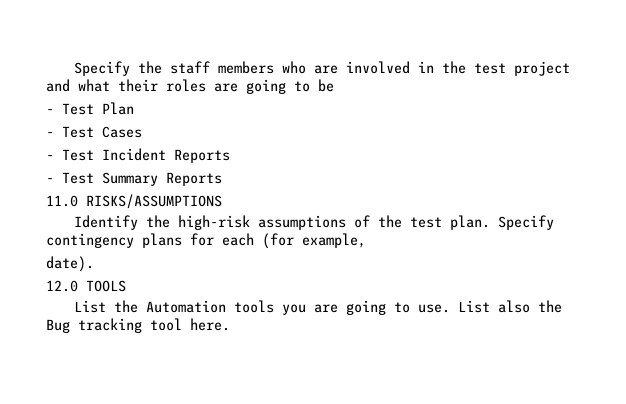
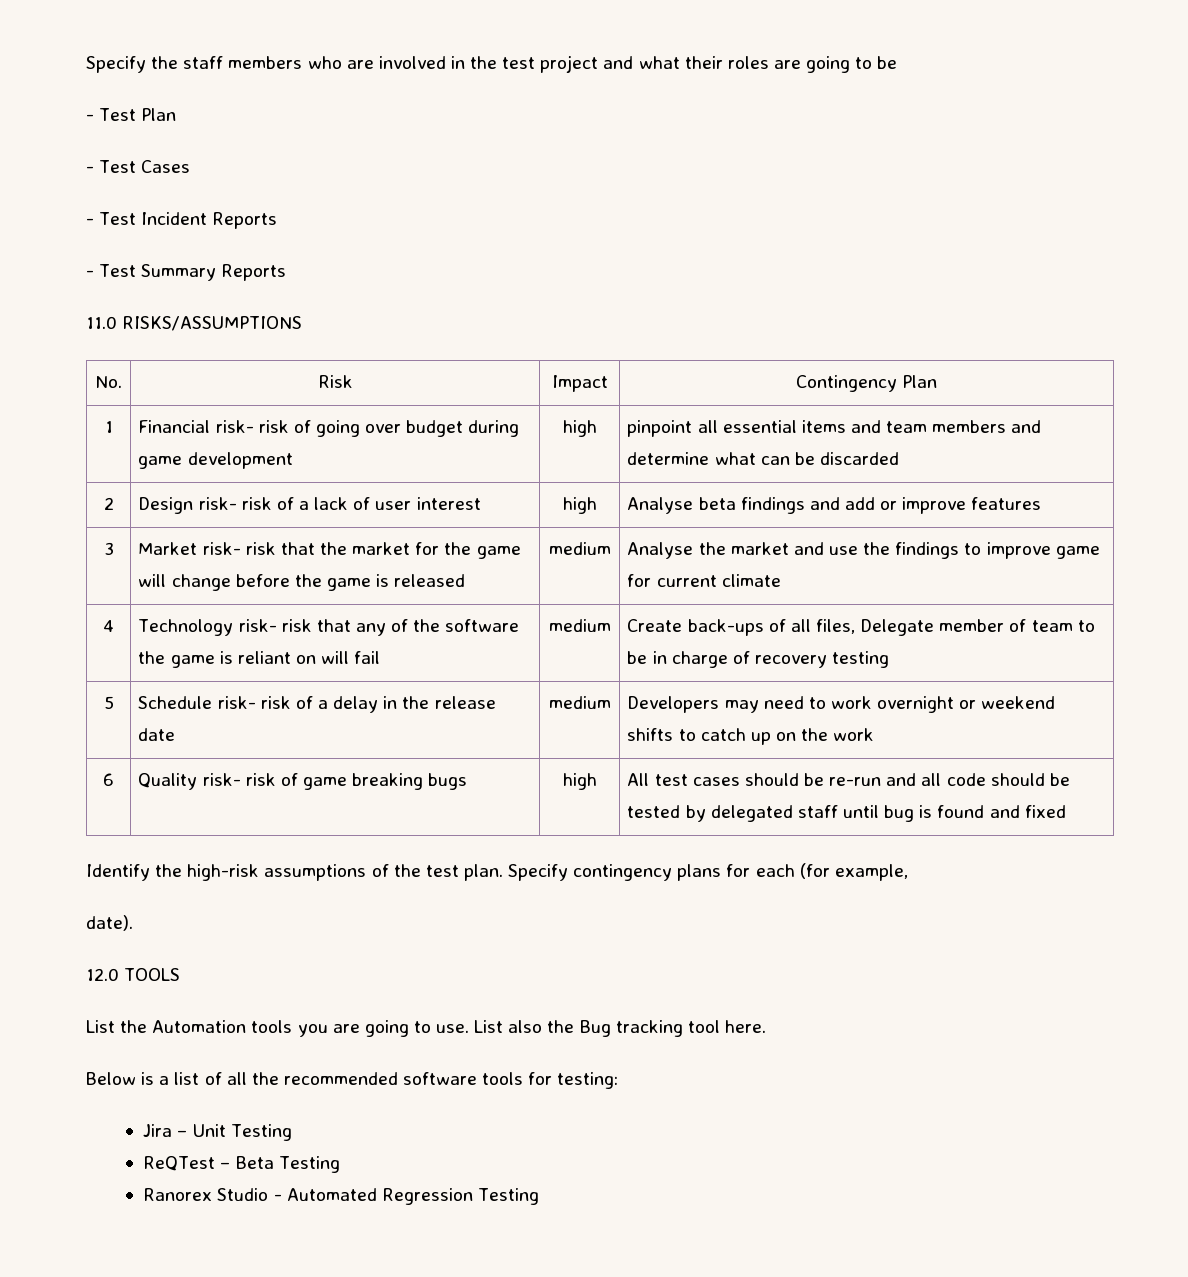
+ No. | Risk | Impact | Contingency Plan
+ 1 | Financial risk- risk of going over budget during game development | high | pinpoint all essential items and team members and determine what can be discarded
+ 2 | Design risk- risk of a lack of user interest | high | Analyse beta findings and add or improve features
+ 3 | Market risk- risk that the market for the game will change before the game is released | medium | Analyse the market and use the findings to improve game for current climate
+ 4 | Technology risk- risk that any of the software the game is reliant on will fail | medium | Create back-ups of all files, Delegate member of team to be in charge of recovery testing
+ 5 | Schedule risk- risk of a delay in the release date | medium | Developers may need to work overnight or weekend shifts to catch up on the work
+ 6 | Quality risk- risk of game breaking bugs | high | All test cases should be re-run and all code should be tested by delegated staff until bug is found and fixed
+ Below is a list of all the recommended software tools for testing:
+ Jira – Unit Testing
+ ReQTest – Beta Testing
+ Ranorex Studio - Automated Regression Testing

